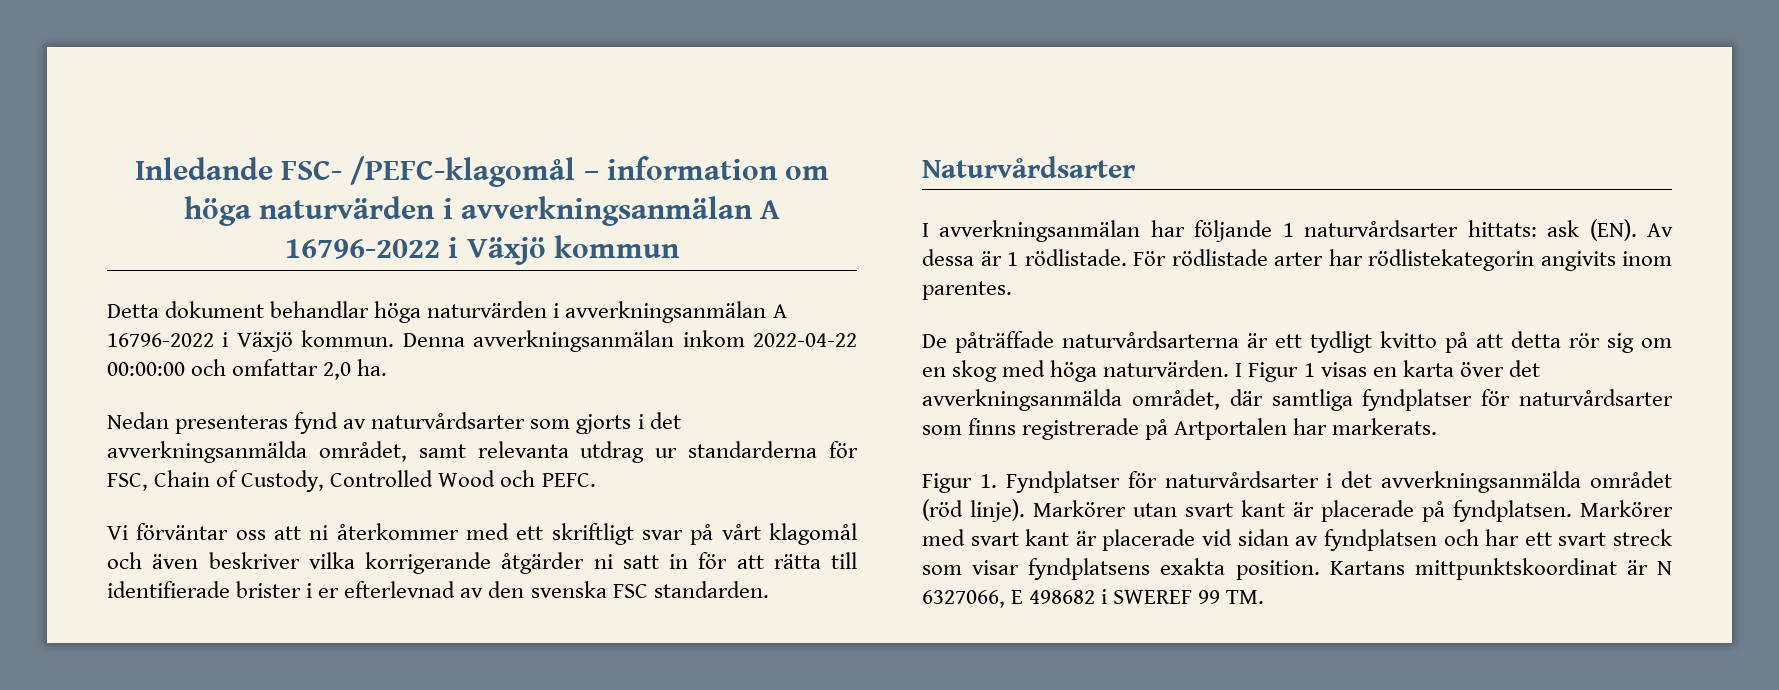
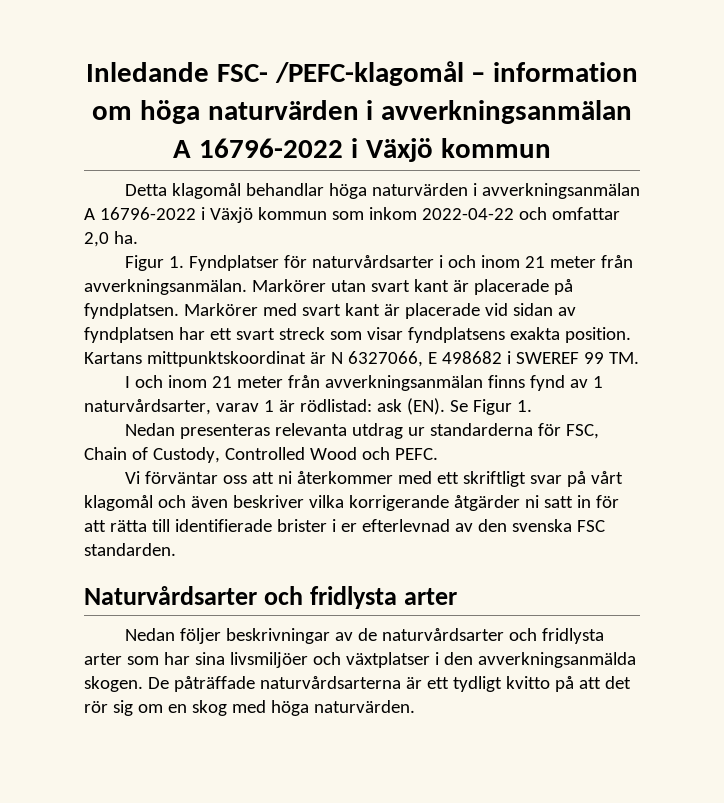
- Detta dokument behandlar höga naturvärden i avverkningsanmälan A 16796-2022 i Växjö kommun. Denna avverkningsanmälan inkom 2022-04-22 00:00:00 och omfattar 2,0 ha.
+ Detta klagomål behandlar höga naturvärden i avverkningsanmälan A 16796-2022 i Växjö kommun som inkom 2022-04-22 och omfattar 2,0 ha.
- Nedan presenteras fynd av naturvårdsarter som gjorts i det avverkningsanmälda området, samt relevanta utdrag ur standarderna för FSC, Chain of Custody, Controlled Wood och PEFC.
+ Figur 1. Fyndplatser för naturvårdsarter i och inom 21 meter från avverkningsanmälan. Markörer utan svart kant är placerade på fyndplatsen. Markörer med svart kant är placerade vid sidan av fyndplatsen har ett svart streck som visar fyndplatsens exakta position. Kartans mittpunktskoordinat är N 6327066, E 498682 i SWEREF 99 TM.
+ I och inom 21 meter från avverkningsanmälan finns fynd av 1 naturvårdsarter, varav 1 är rödlistad: ask (EN). Se Figur 1.
+ Nedan presenteras relevanta utdrag ur standarderna för FSC, Chain of Custody, Controlled Wood och PEFC.
- Naturvårdsarter
- I avverkningsanmälan har följande 1 naturvårdsarter hittats: ask (EN). Av dessa är 1 rödlistade. För rödlistade arter har rödlistekategorin angivits inom parentes.
- De påträffade naturvårdsarterna är ett tydligt kvitto på att detta rör sig om en skog med höga naturvärden. I Figur 1 visas en karta över det avverkningsanmälda området, där samtliga fyndplatser för naturvårdsarter som finns registrerade på Artportalen har markerats.
- Figur 1. Fyndplatser för naturvårdsarter i det avverkningsanmälda området (röd linje). Markörer utan svart kant är placerade på fyndplatsen. Markörer med svart kant är placerade vid sidan av fyndplatsen och har ett svart streck som visar fyndplatsens exakta position. Kartans mittpunktskoordinat är N 6327066, E 498682 i SWEREF 99 TM.
+ Naturvårdsarter och fridlysta arter
+ Nedan följer beskrivningar av de naturvårdsarter och fridlysta arter som har sina livsmiljöer och växtplatser i den avverkningsanmälda skogen. De påträffade naturvårdsarterna är ett tydligt kvitto på att det rör sig om en skog med höga naturvärden.

